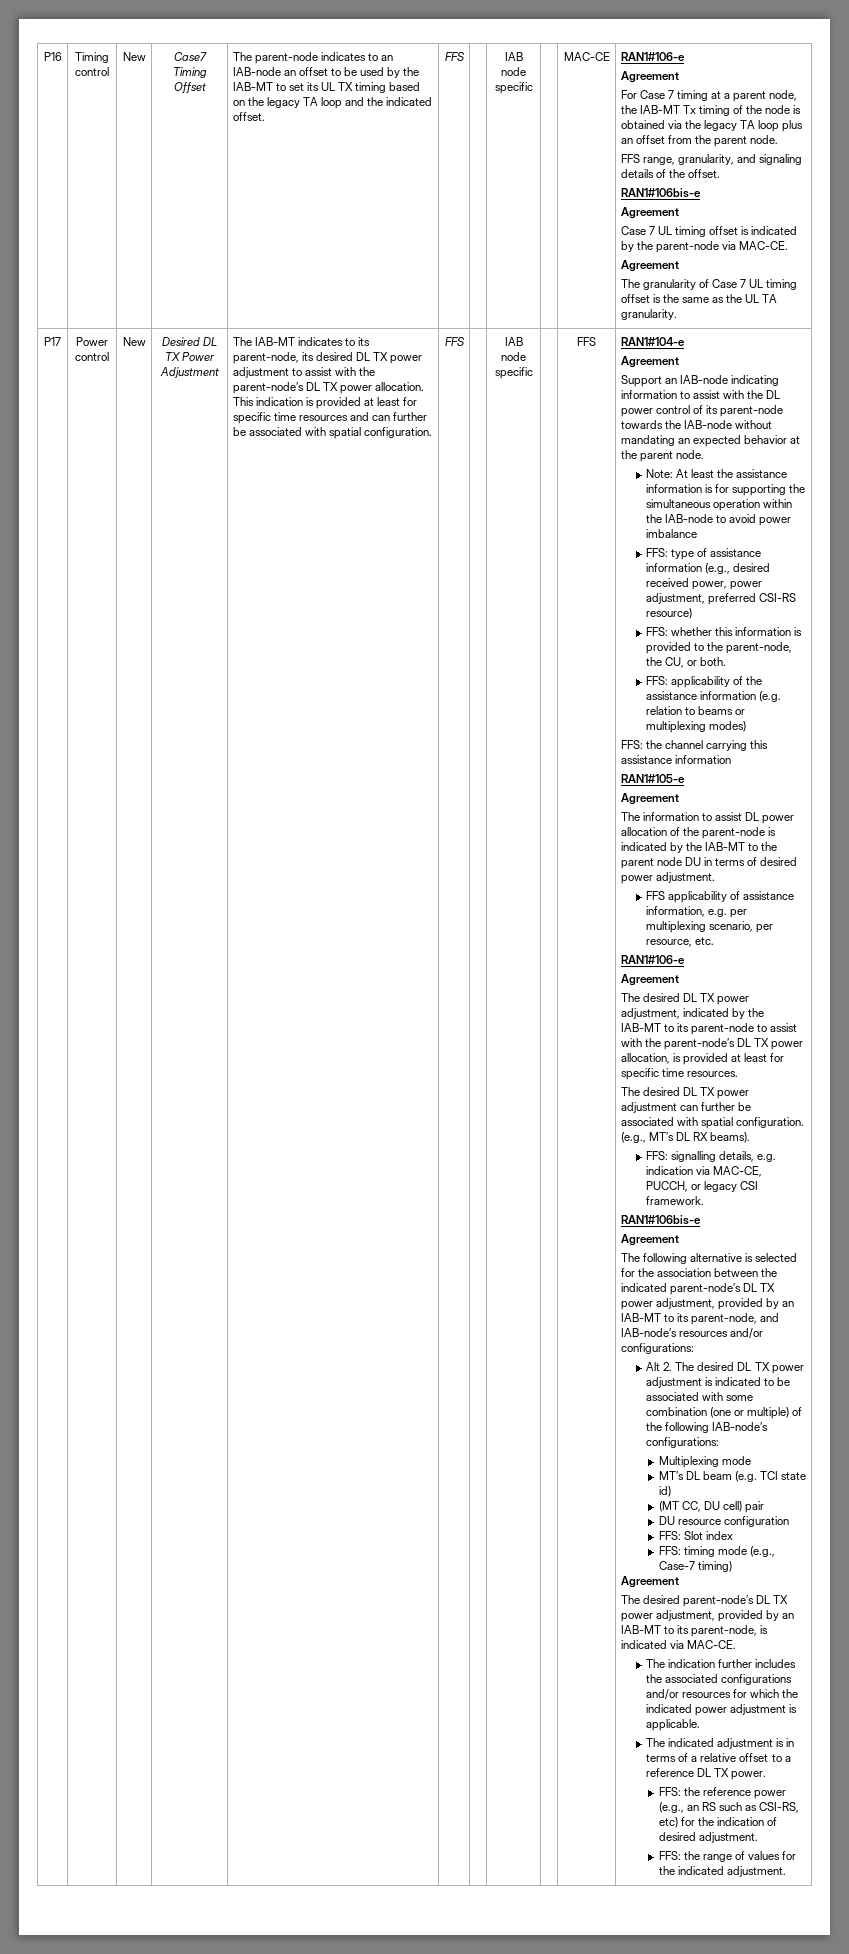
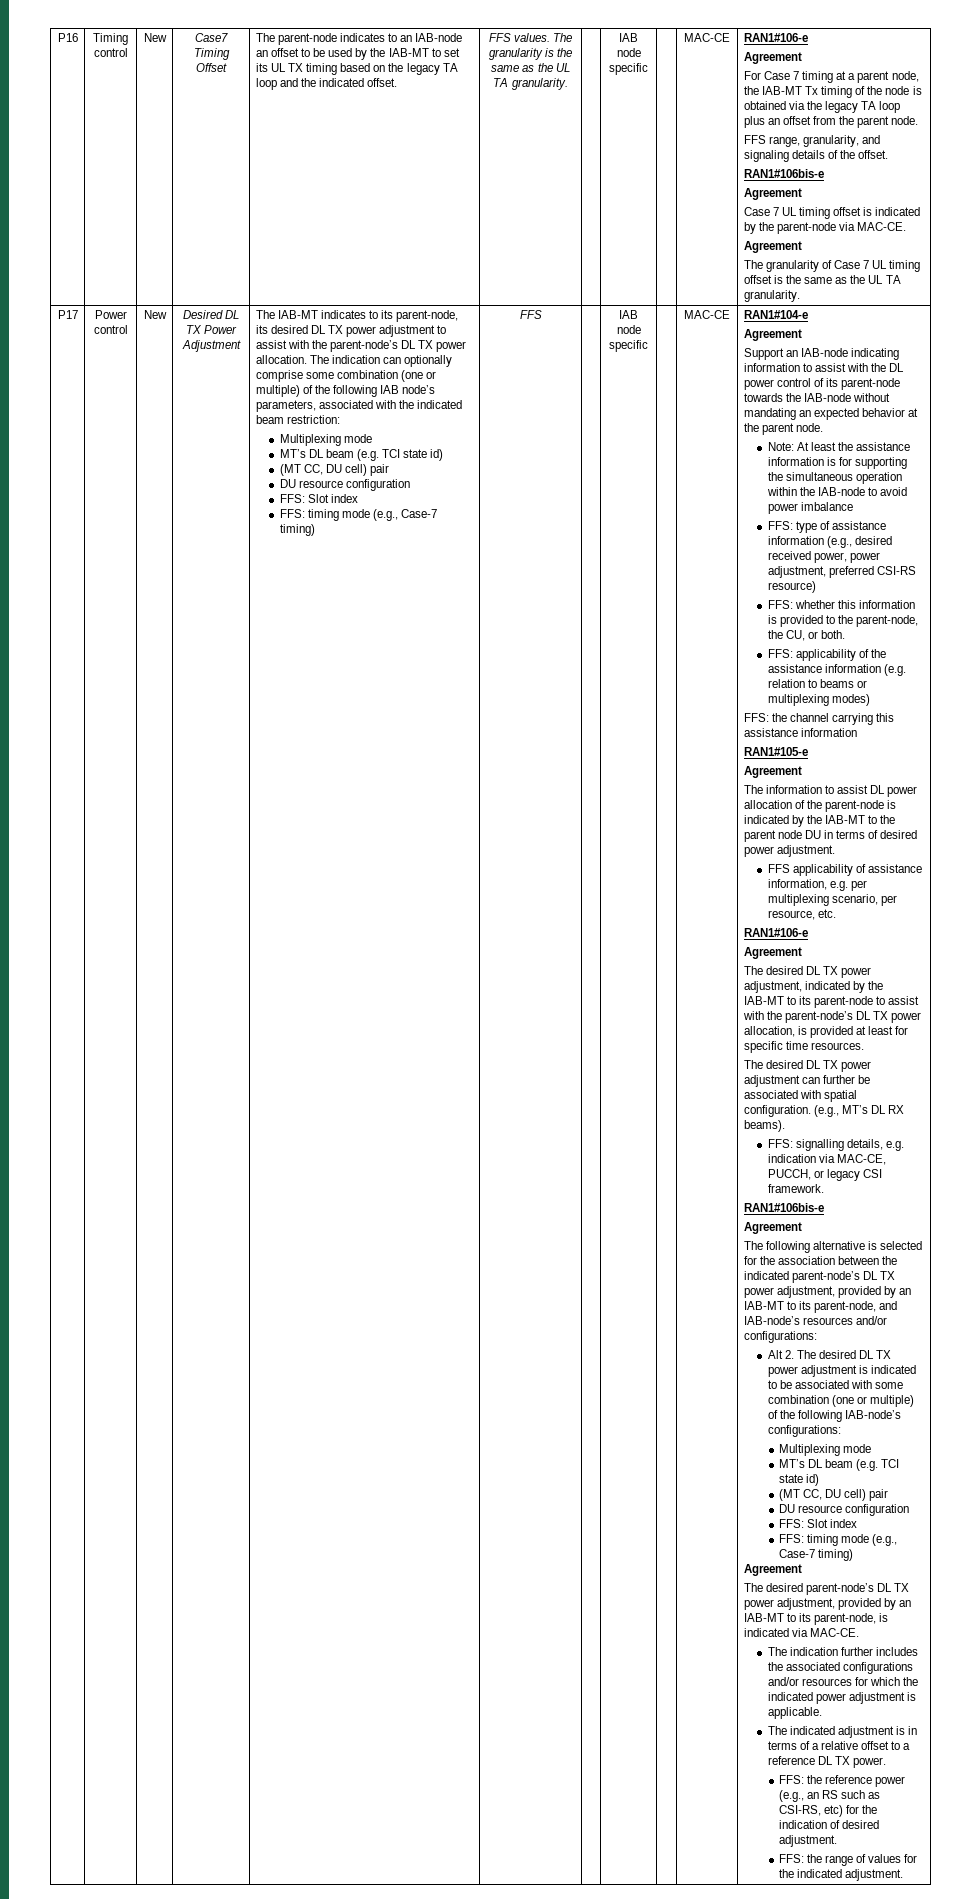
- The parent-node indicates to an IAB-node an offset to be used by the IAB-MT to set its UL TX timing based on the legacy TA loop and the indicated offset. | FFS
+ The parent-node indicates to an IAB-node an offset to be used by the IAB-MT to set its UL TX timing based on the legacy TA loop and the indicated offset. | FFS values. The granularity is the same as the UL TA granularity.
- This indication is provided at least for specific time resources and can further be associated with spatial configuration. | FFS | | IAB node specific | | FFS
+ The indication can optionally comprise some combination (one or multiple) of the following IAB node’s parameters, associated with the indicated beam restriction:
+ Multiplexing mode
+ MT’s DL beam (e.g. TCI state id)
+ (MT CC, DU cell) pair
+ DU resource configuration
+ FFS: Slot index
+ FFS: timing mode (e.g., Case-7 timing) | FFS | | IAB node specific | | MAC-CE

